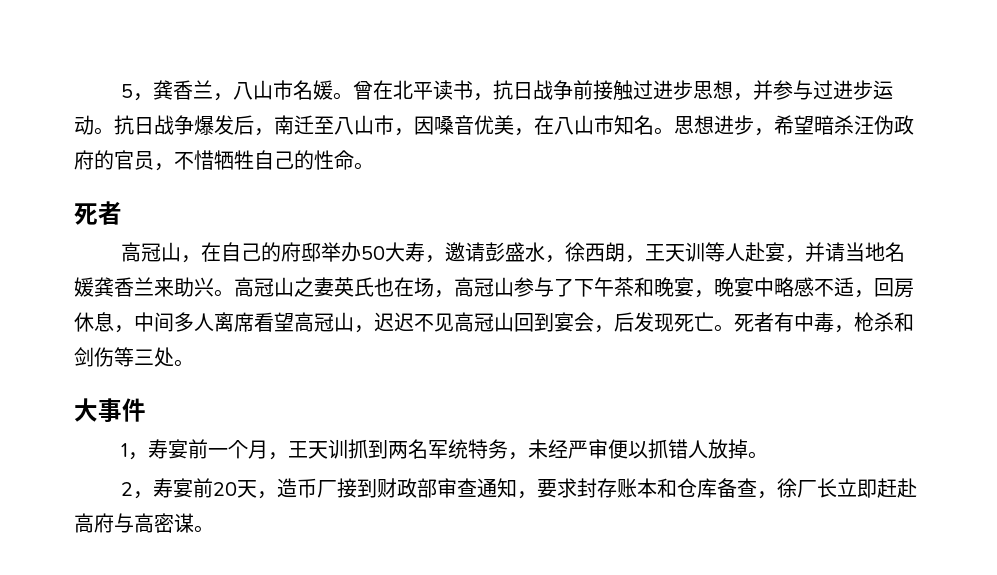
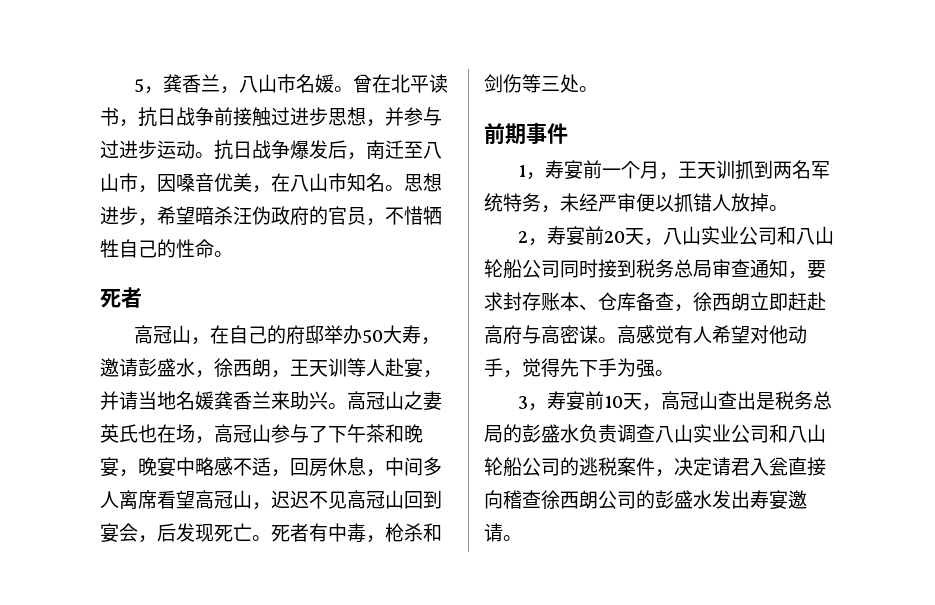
- 大事件
+ 前期事件
- 2，寿宴前20天，造币厂接到财政部审查通知，要求封存账本和仓库备查，徐厂长立即赶赴高府与高密谋。
+ 2，寿宴前20天，八山实业公司和八山轮船公司同时接到税务总局审查通知，要求封存账本、仓库备查，徐西朗立即赶赴高府与高密谋。
+ 高感觉有人希望对他动手，觉得先下手为强。
+ 3，寿宴前10天，高冠山查出是税务总局的彭盛水负责调查八山实业公司和八山轮船公司的逃税案件，决定请君入瓮直接向稽查徐西朗公司的彭盛水发出寿宴邀请。

